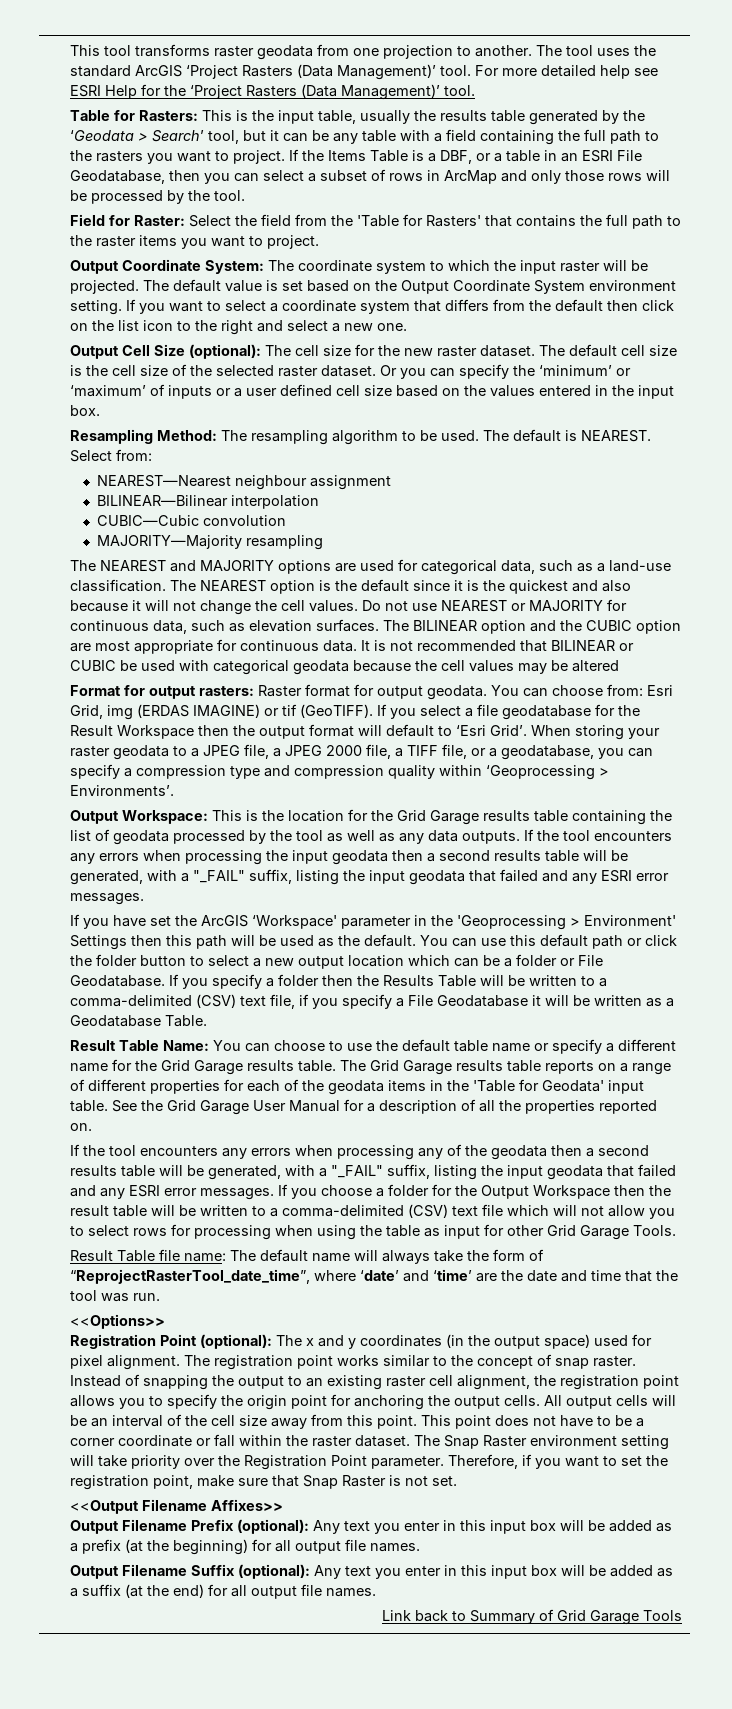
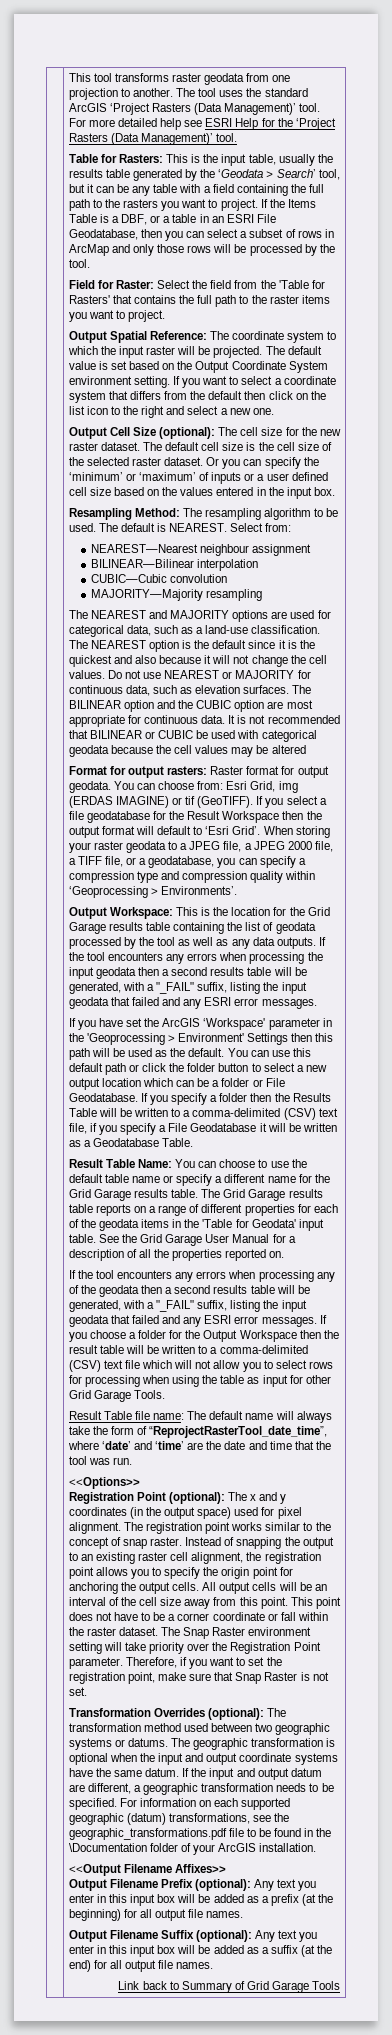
- Output Coordinate System: The coordinate system to which the input raster will be projected.
+ Output Spatial Reference: The coordinate system to which the input raster will be projected.
+ Transformation Overrides (optional): The transformation method used between two geographic systems or datums. The geographic transformation is optional when the input and output coordinate systems have the same datum. If the input and output datum are different, a geographic transformation needs to be specified. For information on each supported geographic (datum) transformations, see the geographic_transformations.pdf file to be found in the \Documentation folder of your ArcGIS installation.

